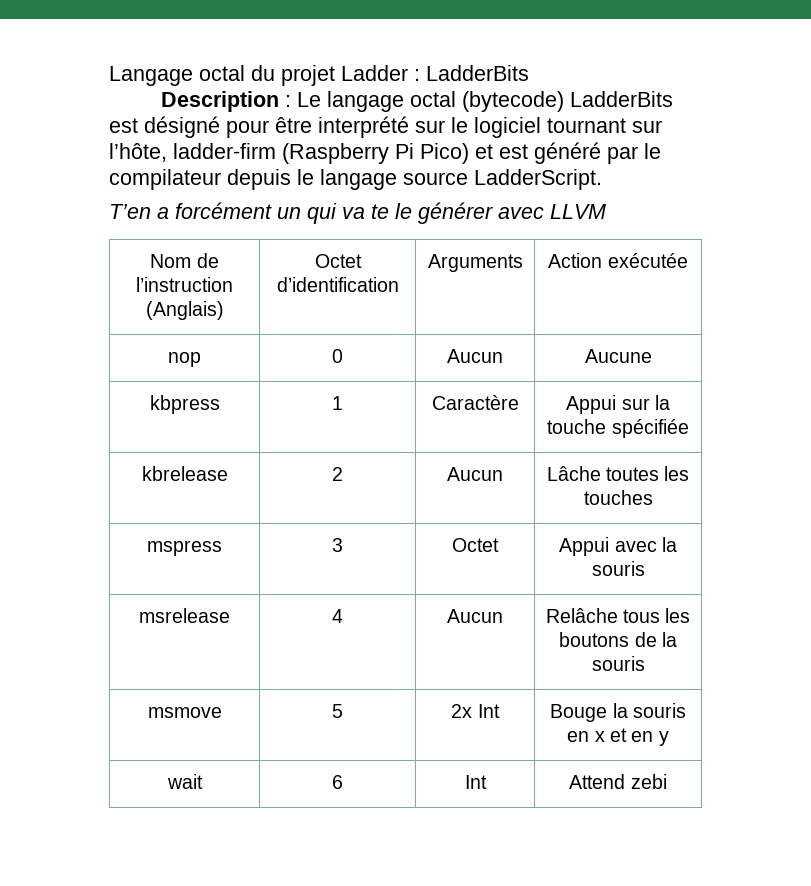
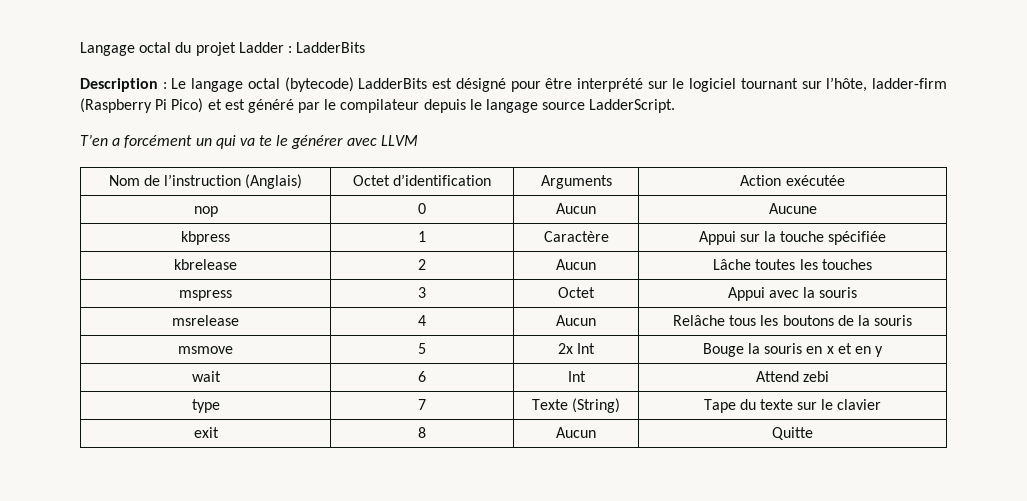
+ type | 7 | Texte (String) | Tape du texte sur le clavier
+ exit | 8 | Aucun | Quitte

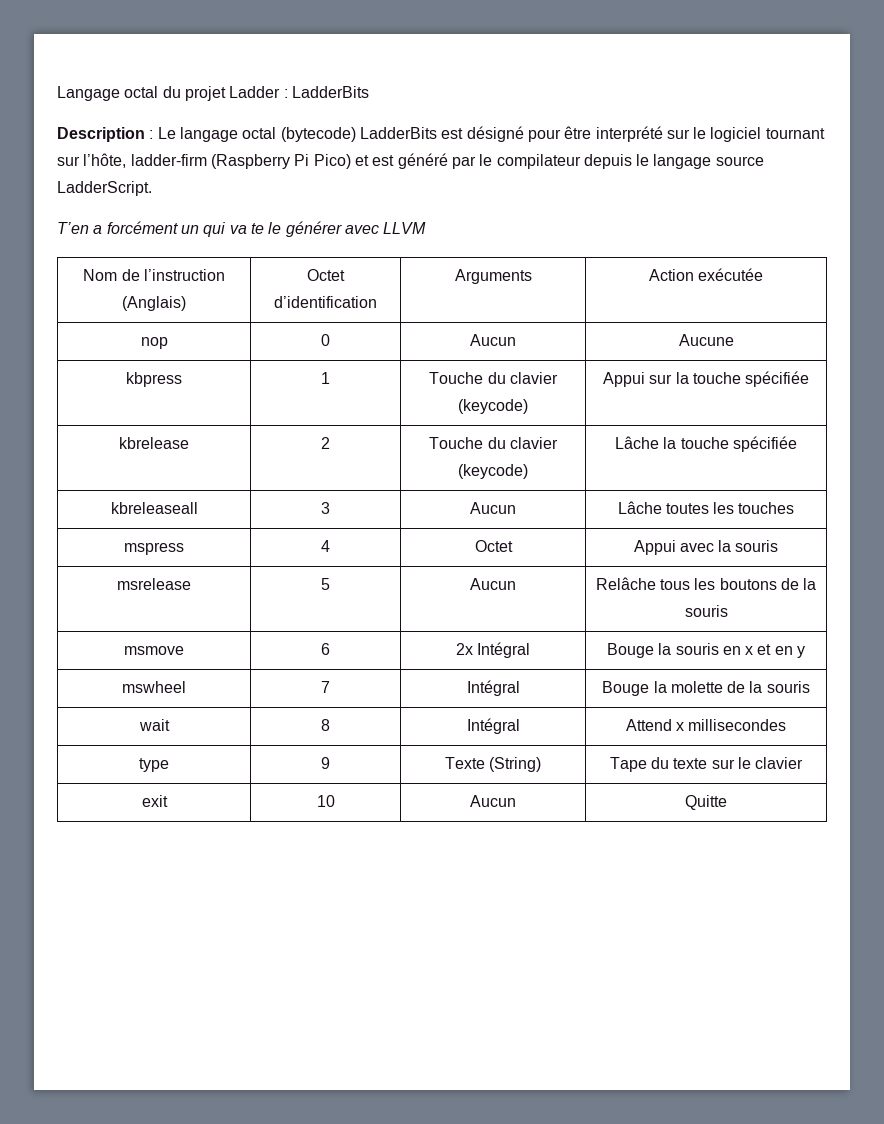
- kbpress | 1 | Caractère | Appui sur la touche spécifiée
+ kbpress | 1 | Touche du clavier (keycode) | Appui sur la touche spécifiée
- kbrelease | 2 | Aucun | Lâche toutes les touches
+ kbrelease | 2 | Touche du clavier (keycode) | Lâche la touche spécifiée
+ kbreleaseall | 3 | Aucun | Lâche toutes les touches
- mspress | 3 | Octet | Appui avec la souris
+ mspress | 4 | Octet | Appui avec la souris
- msrelease | 4 | Aucun | Relâche tous les boutons de la souris
+ msrelease | 5 | Aucun | Relâche tous les boutons de la souris
- msmove | 5 | 2x Int | Bouge la souris en x et en y
+ msmove | 6 | 2x Intégral | Bouge la souris en x et en y
+ mswheel | 7 | Intégral | Bouge la molette de la souris
- wait | 6 | Int | Attend zebi
+ wait | 8 | Intégral | Attend x millisecondes
- type | 7 | Texte (String) | Tape du texte sur le clavier
+ type | 9 | Texte (String) | Tape du texte sur le clavier
- exit | 8 | Aucun | Quitte
+ exit | 10 | Aucun | Quitte

